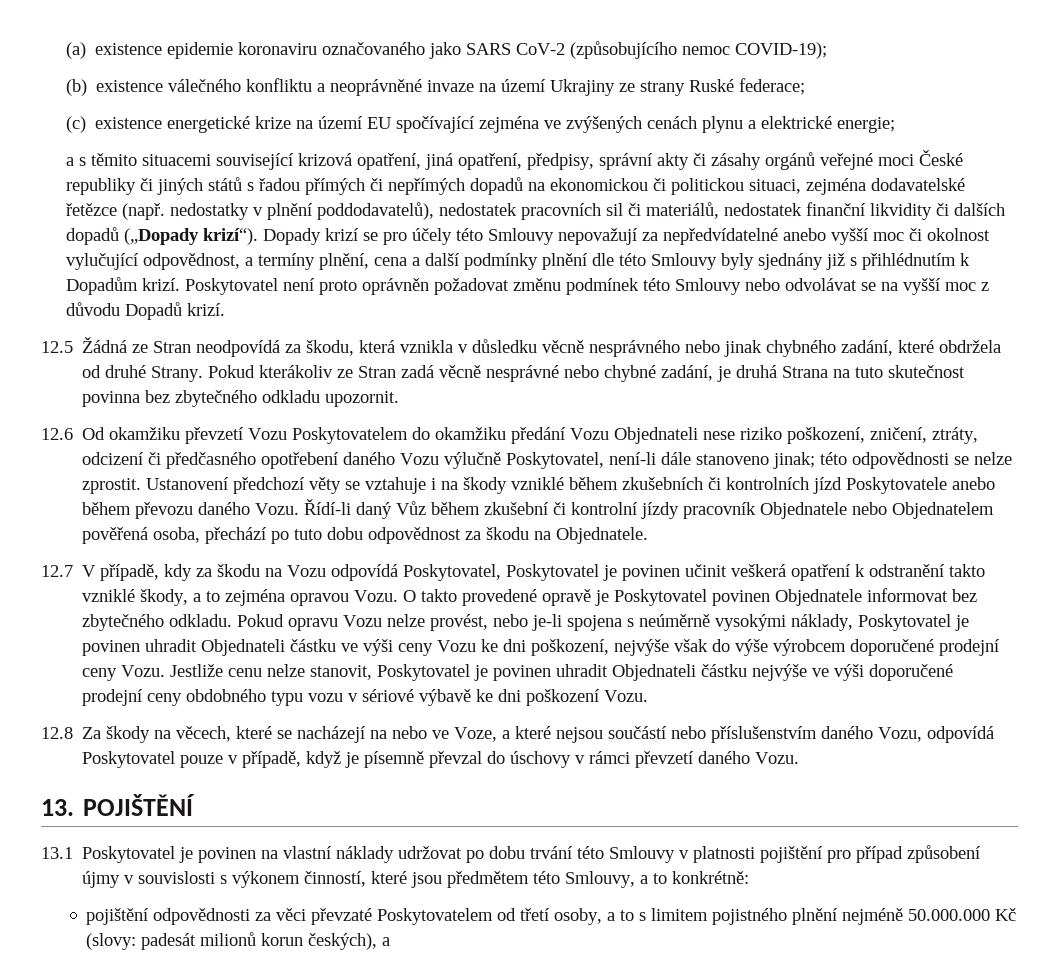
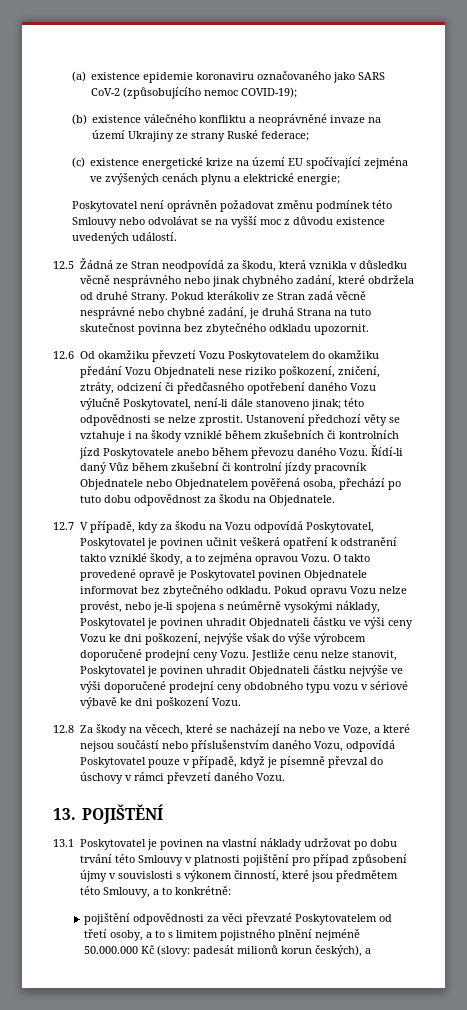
- a s těmito situacemi související krizová opatření, jiná opatření, předpisy, správní akty či zásahy orgánů veřejné moci České republiky či jiných států s řadou přímých či nepřímých dopadů na ekonomickou či politickou situaci, zejména dodavatelské řetězce (např. nedostatky v plnění poddodavatelů), nedostatek pracovních sil či materiálů, nedostatek finanční likvidity či dalších dopadů („Dopady krizí“). Dopady krizí se pro účely této Smlouvy nepovažují za nepředvídatelné anebo vyšší moc či okolnost vylučující odpovědnost, a termíny plnění, cena a další podmínky plnění dle této Smlouvy byly sjednány již s přihlédnutím k Dopadům krizí. Poskytovatel není proto oprávněn požadovat změnu podmínek této Smlouvy nebo odvolávat se na vyšší moc z důvodu Dopadů krizí.
+ Poskytovatel není oprávněn požadovat změnu podmínek této Smlouvy nebo odvolávat se na vyšší moc z důvodu existence uvedených událostí.

